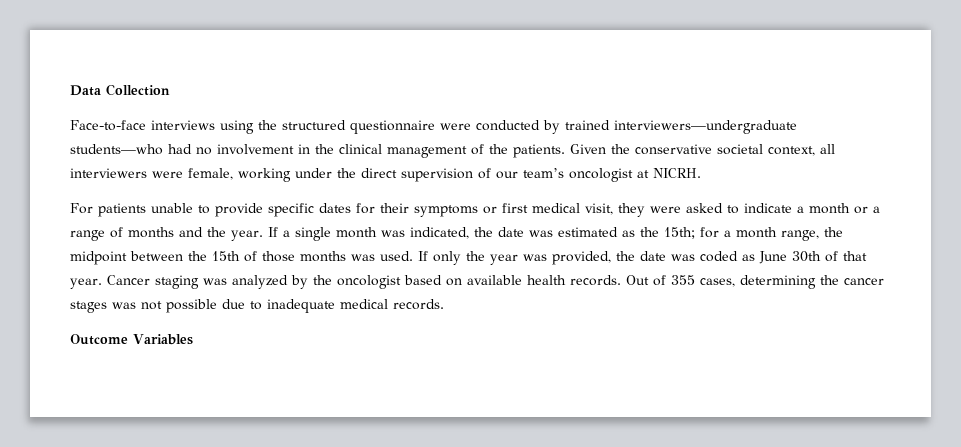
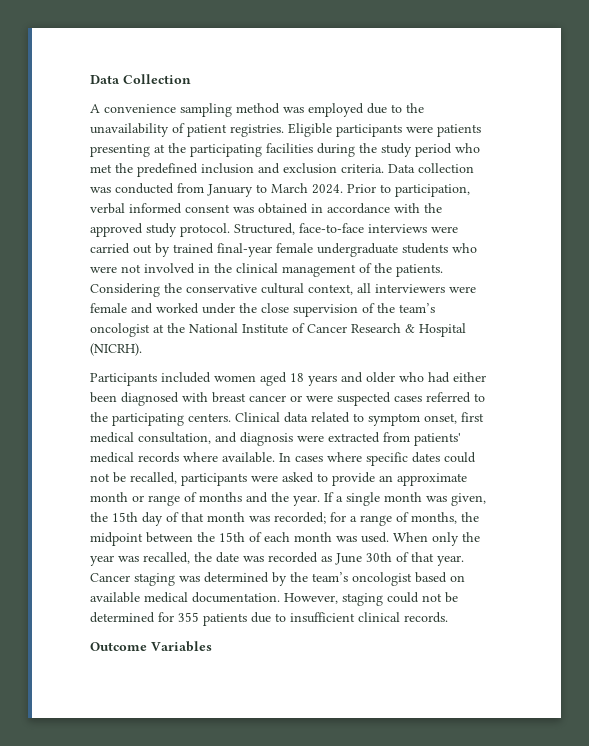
- Face-to-face interviews using the structured questionnaire were conducted by trained interviewers—undergraduate students—who had no involvement in the clinical management of the patients.
+ A convenience sampling method was employed due to the unavailability of patient registries. Eligible participants were patients presenting at the participating facilities during the study period who met the predefined inclusion and exclusion criteria. Data collection was conducted from January to March 2024. Prior to participation, verbal informed consent was obtained in accordance with the approved study protocol. Structured, face-to-face interviews were carried out by trained final-year female undergraduate students who were not involved in the clinical management of the patients.
- Given the conservative societal context, all interviewers were female, working under the direct supervision of our team’s oncologist at NICRH.
- For patients unable to provide specific dates for their symptoms or first medical visit, they were asked to indicate a month or a range of months and the year.
+ Considering the conservative cultural context, all interviewers were female and worked under the close supervision of the team’s oncologist at the National Institute of Cancer Research & Hospital (NICRH).
+ Participants included women aged 18 years and older who had either been diagnosed with breast cancer or were suspected cases referred to the participating centers. Clinical data related to symptom onset, first medical consultation, and diagnosis were extracted from patients' medical records where available. In cases where specific dates could not be recalled, participants were asked to provide an approximate month or range of months and the year.
- If a single month was indicated, the date was estimated as the 15th; for a month range, the midpoint between the 15th of those months was used.
+ If a single month was given, the 15th day of that month was recorded; for a range of months, the midpoint between the 15th of each month was used.
- If only the year was provided, the date was coded as June 30th of that year.
+ When only the year was recalled, the date was recorded as June 30th of that year.
- Cancer staging was analyzed by the oncologist based on available health records. Out of 355 cases, determining the cancer stages was not possible due to inadequate medical records.
+ Cancer staging was determined by the team’s oncologist based on available medical documentation. However, staging could not be determined for 355 patients due to insufficient clinical records.

